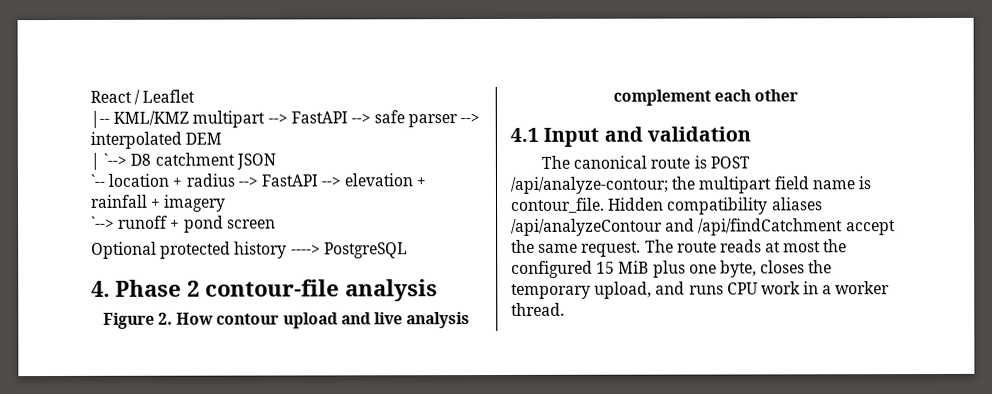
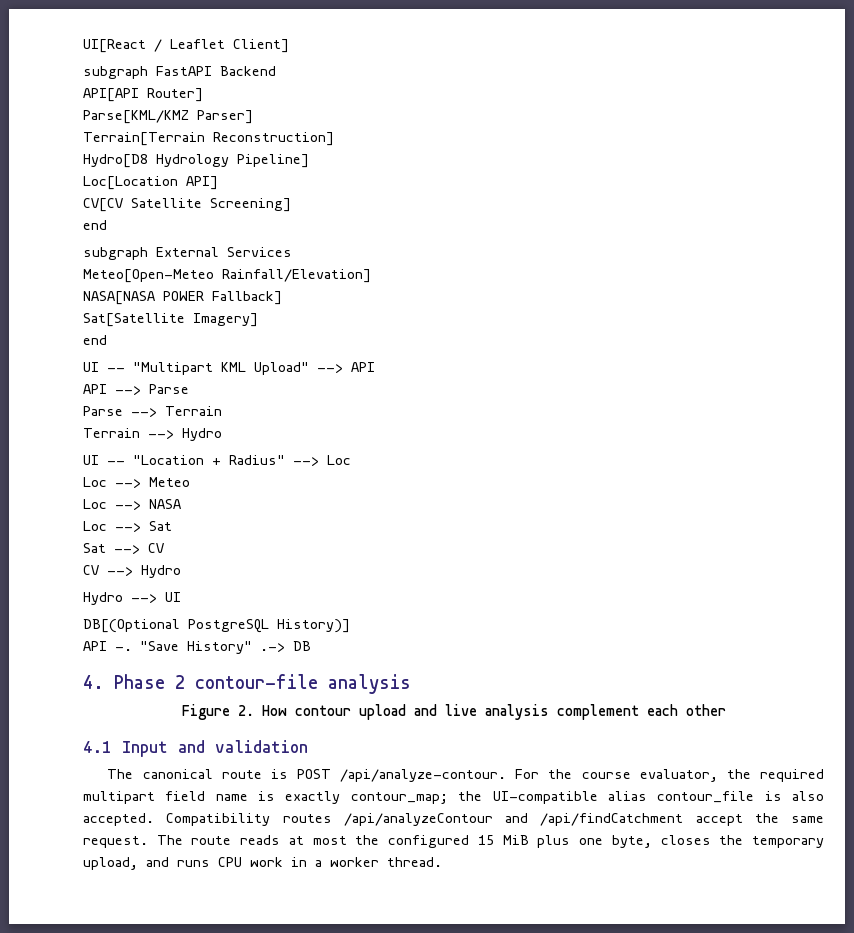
- React / Leaflet
- |-- KML/KMZ multipart --> FastAPI --> safe parser --> interpolated DEM
- | `--> D8 catchment JSON
- `-- location + radius --> FastAPI --> elevation + rainfall + imagery
- `--> runoff + pond screen
- Optional protected history ----> PostgreSQL
+ UI[React / Leaflet Client]
+ subgraph FastAPI Backend
+ API[API Router]
+ Parse[KML/KMZ Parser]
+ Terrain[Terrain Reconstruction]
+ Hydro[D8 Hydrology Pipeline]
+ Loc[Location API]
+ CV[CV Satellite Screening]
+ end
+ subgraph External Services
+ Meteo[Open-Meteo Rainfall/Elevation]
+ NASA[NASA POWER Fallback]
+ Sat[Satellite Imagery]
+ end
+ UI -- "Multipart KML Upload" --> API
+ API --> Parse
+ Parse --> Terrain
+ Terrain --> Hydro
+ UI -- "Location + Radius" --> Loc
+ Loc --> Meteo
+ Loc --> NASA
+ Loc --> Sat
+ Sat --> CV
+ CV --> Hydro
+ Hydro --> UI
+ DB[(Optional PostgreSQL History)]
+ API -. "Save History" .-> DB
- The canonical route is POST /api/analyze-contour; the multipart field name is contour_file. Hidden compatibility aliases /api/analyzeContour and /api/findCatchment accept the same request.
+ The canonical route is POST /api/analyze-contour. For the course evaluator, the required multipart field name is exactly contour_map; the UI-compatible alias contour_file is also accepted. Compatibility routes /api/analyzeContour and /api/findCatchment accept the same request.

